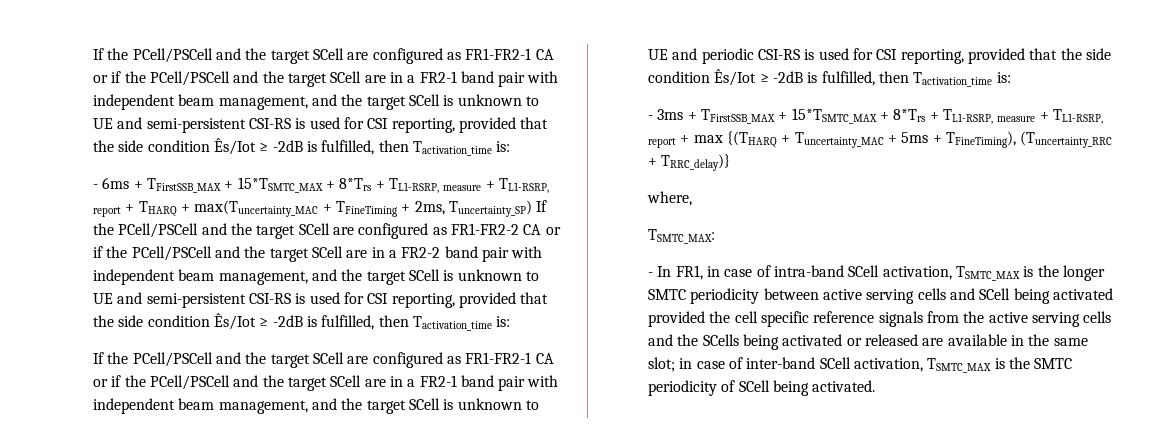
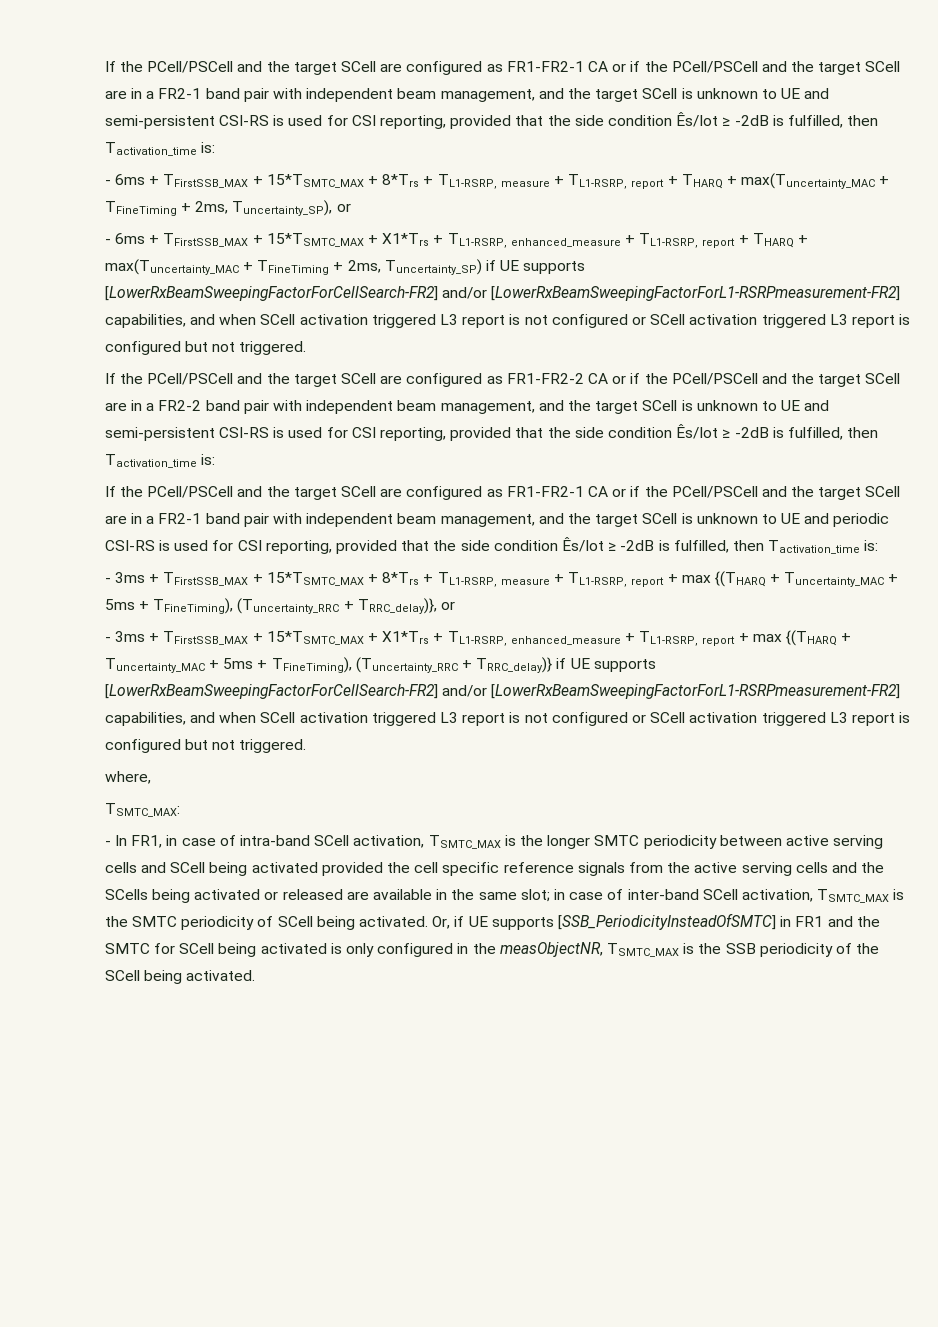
- - 6ms + TFirstSSB_MAX + 15*TSMTC_MAX + 8*Trs + TL1-RSRP, measure + TL1-RSRP, report + THARQ + max(Tuncertainty_MAC + TFineTiming + 2ms, Tuncertainty_SP) If the PCell/PSCell and the target SCell are configured as FR1-FR2-2 CA or if the PCell/PSCell and the target SCell are in a FR2-2 band pair with independent beam management, and the target SCell is unknown to UE and semi-persistent CSI-RS is used for CSI reporting, provided that the side condition Ês/Iot ≥ -2dB is fulfilled, then Tactivation_time is:
+ - 6ms + TFirstSSB_MAX + 15*TSMTC_MAX + 8*Trs + TL1-RSRP, measure + TL1-RSRP, report + THARQ + max(Tuncertainty_MAC + TFineTiming + 2ms, Tuncertainty_SP), or
+ - 6ms + TFirstSSB_MAX + 15*TSMTC_MAX + X1*Trs + TL1-RSRP, enhanced_measure + TL1-RSRP, report + THARQ + max(Tuncertainty_MAC + TFineTiming + 2ms, Tuncertainty_SP) if UE supports [LowerRxBeamSweepingFactorForCellSearch-FR2] and/or [LowerRxBeamSweepingFactorForL1-RSRPmeasurement-FR2] capabilities, and when SCell activation triggered L3 report is not configured or SCell activation triggered L3 report is configured but not triggered.
+ If the PCell/PSCell and the target SCell are configured as FR1-FR2-2 CA or if the PCell/PSCell and the target SCell are in a FR2-2 band pair with independent beam management, and the target SCell is unknown to UE and semi-persistent CSI-RS is used for CSI reporting, provided that the side condition Ês/Iot ≥ -2dB is fulfilled, then Tactivation_time is:
- - 3ms + TFirstSSB_MAX + 15*TSMTC_MAX + 8*Trs + TL1-RSRP, measure + TL1-RSRP, report + max {(THARQ + Tuncertainty_MAC + 5ms + TFineTiming), (Tuncertainty_RRC + TRRC_delay)}
+ - 3ms + TFirstSSB_MAX + 15*TSMTC_MAX + 8*Trs + TL1-RSRP, measure + TL1-RSRP, report + max {(THARQ + Tuncertainty_MAC + 5ms + TFineTiming), (Tuncertainty_RRC + TRRC_delay)}, or
+ - 3ms + TFirstSSB_MAX + 15*TSMTC_MAX + X1*Trs + TL1-RSRP, enhanced_measure + TL1-RSRP, report + max {(THARQ + Tuncertainty_MAC + 5ms + TFineTiming), (Tuncertainty_RRC + TRRC_delay)} if UE supports [LowerRxBeamSweepingFactorForCellSearch-FR2] and/or [LowerRxBeamSweepingFactorForL1-RSRPmeasurement-FR2] capabilities, and when SCell activation triggered L3 report is not configured or SCell activation triggered L3 report is configured but not triggered.
+ Or, if UE supports [SSB_PeriodicityInsteadOfSMTC] in FR1 and the SMTC for SCell being activated is only configured in the measObjectNR, TSMTC_MAX is the SSB periodicity of the SCell being activated.

